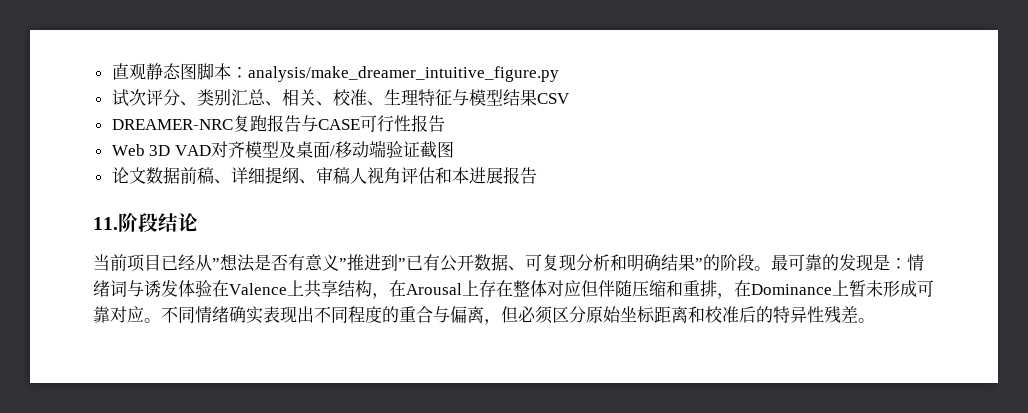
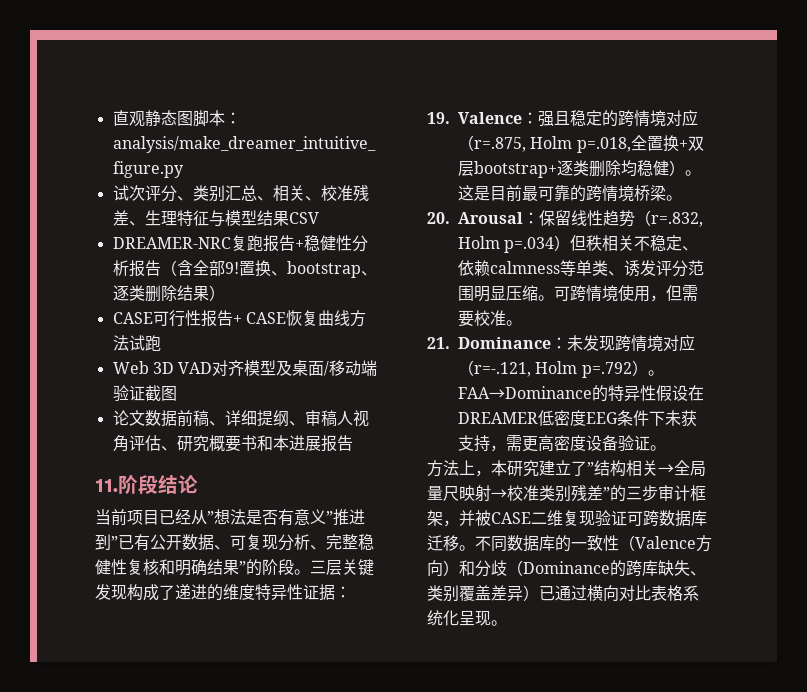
- 试次评分、类别汇总、相关、校准、生理特征与模型结果CSV
+ 试次评分、类别汇总、相关、校准残差、生理特征与模型结果CSV
- DREAMER-NRC复跑报告与CASE可行性报告
+ DREAMER-NRC复跑报告+稳健性分析报告（含全部9!置换、bootstrap、逐类删除结果）
+ CASE可行性报告+ CASE恢复曲线方法试跑
- 论文数据前稿、详细提纲、审稿人视角评估和本进展报告
+ 论文数据前稿、详细提纲、审稿人视角评估、研究概要书和本进展报告
- 当前项目已经从”想法是否有意义”推进到”已有公开数据、可复现分析和明确结果”的阶段。
+ 当前项目已经从”想法是否有意义”推进到”已有公开数据、可复现分析、完整稳健性复核和明确结果”的阶段。
- 最可靠的发现是：情绪词与诱发体验在Valence上共享结构，在Arousal上存在整体对应但伴随压缩和重排，在Dominance上暂未形成可靠对应。不同情绪确实表现出不同程度的重合与偏离，但必须区分原始坐标距离和校准后的特异性残差。
+ 三层关键发现构成了递进的维度特异性证据：
+ 19. Valence：强且稳定的跨情境对应（r=.875, Holm p=.018,全置换+双层bootstrap+逐类删除均稳健）。这是目前最可靠的跨情境桥梁。
+ 20. Arousal：保留线性趋势（r=.832, Holm p=.034）但秩相关不稳定、依赖calmness等单类、诱发评分范围明显压缩。可跨情境使用，但需要校准。
+ 21. Dominance：未发现跨情境对应（r=-.121, Holm p=.792）。FAA→Dominance的特异性假设在DREAMER低密度EEG条件下未获支持，需更高密度设备验证。
+ 方法上，本研究建立了”结构相关→全局量尺映射→校准类别残差”的三步审计框架，并被CASE二维复现验证可跨数据库迁移。不同数据库的一致性（Valence方向）和分歧（Dominance的跨库缺失、类别覆盖差异）已通过横向对比表格系统化呈现。

